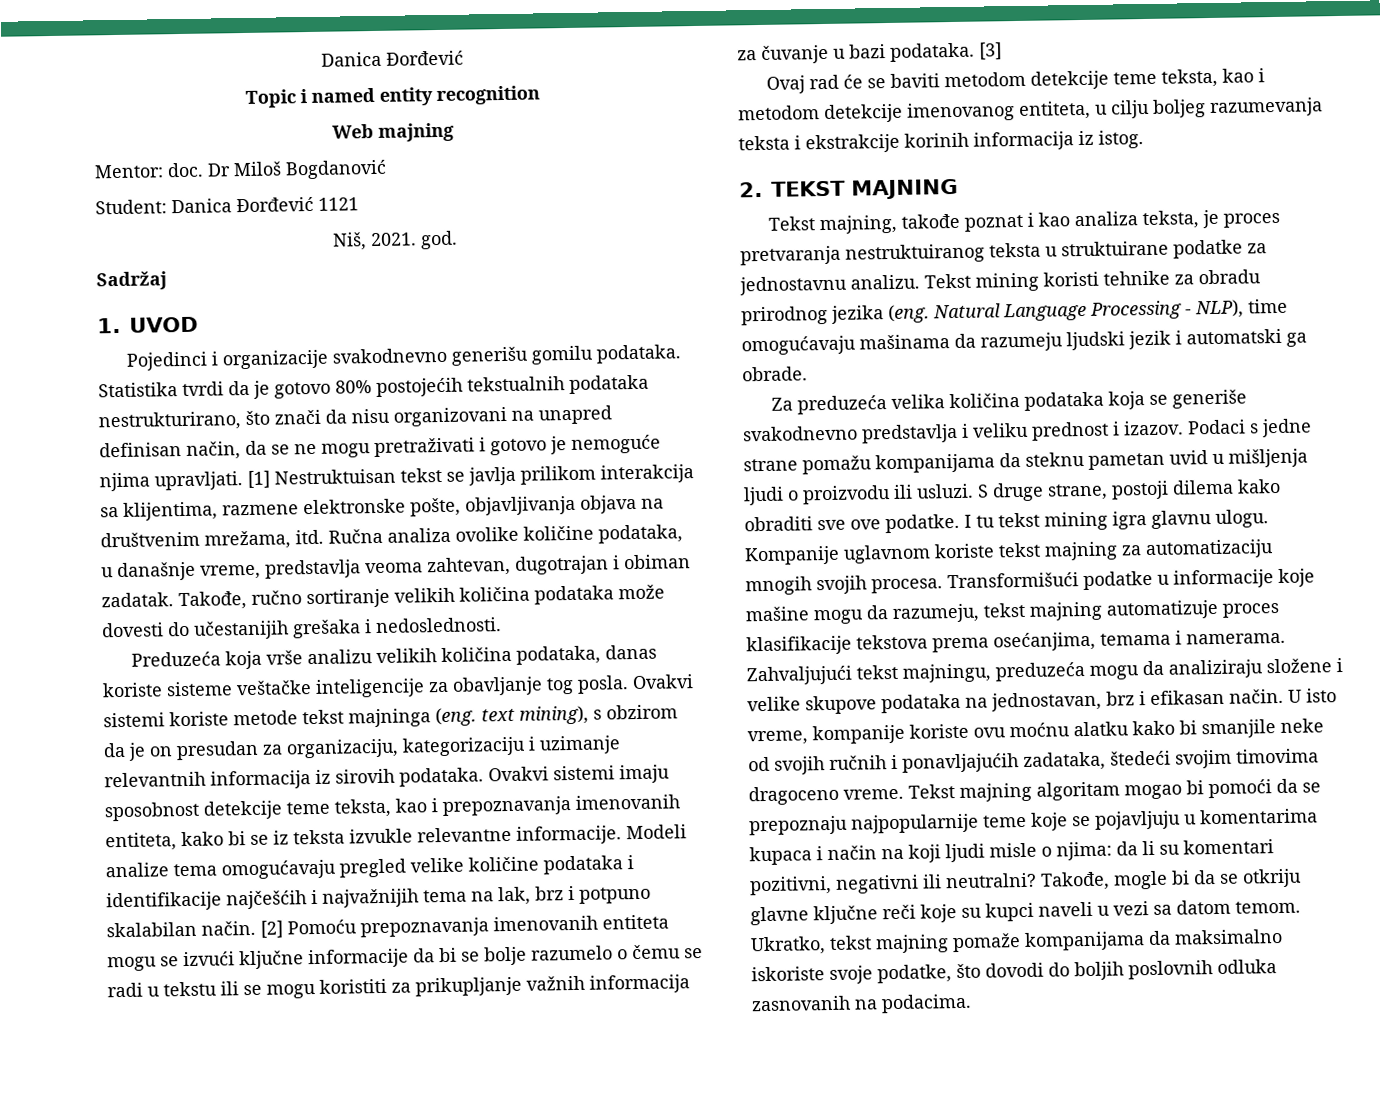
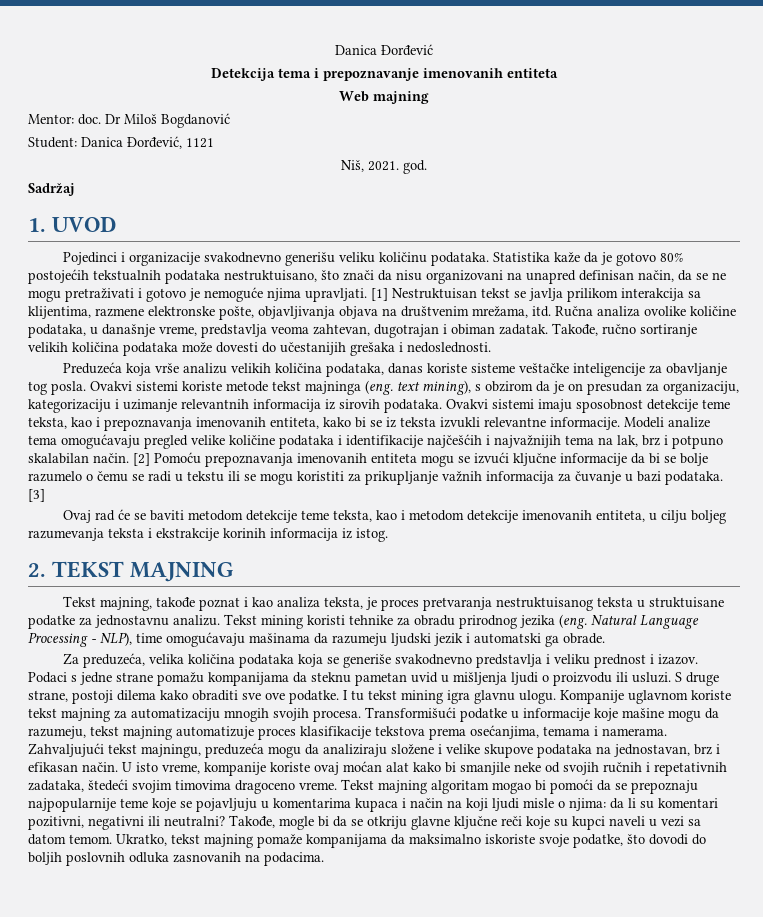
- Topic i named entity recognition
+ Detekcija tema i prepoznavanje imenovanih entiteta
- Student: Danica Đorđević 1121
+ Student: Danica Đorđević, 1121
- Pojedinci i organizacije svakodnevno generišu gomilu podataka.
+ Pojedinci i organizacije svakodnevno generišu veliku količinu podataka.
- Statistika tvrdi da je gotovo 80% postojećih tekstualnih podataka nestrukturirano, što znači da nisu organizovani na unapred definisan način, da se ne mogu pretraživati i gotovo je nemoguće njima upravljati.
+ Statistika kaže da je gotovo 80% postojećih tekstualnih podataka nestruktuisano, što znači da nisu organizovani na unapred definisan način, da se ne mogu pretraživati i gotovo je nemoguće njima upravljati.
- Ovakvi sistemi imaju sposobnost detekcije teme teksta, kao i prepoznavanja imenovanih entiteta, kako bi se iz teksta izvukle relevantne informacije.
+ Ovakvi sistemi imaju sposobnost detekcije teme teksta, kao i prepoznavanja imenovanih entiteta, kako bi se iz teksta izvukli relevantne informacije.
- Ovaj rad će se baviti metodom detekcije teme teksta, kao i metodom detekcije imenovanog entiteta, u cilju boljeg razumevanja teksta i ekstrakcije korinih informacija iz istog.
+ Ovaj rad će se baviti metodom detekcije teme teksta, kao i metodom detekcije imenovanih entiteta, u cilju boljeg razumevanja teksta i ekstrakcije korinih informacija iz istog.
- Tekst majning, takođe poznat i kao analiza teksta, je proces pretvaranja nestruktuiranog teksta u struktuirane podatke za jednostavnu analizu.
+ Tekst majning, takođe poznat i kao analiza teksta, je proces pretvaranja nestruktuisanog teksta u struktuisane podatke za jednostavnu analizu.
- Za preduzeća velika količina podataka koja se generiše svakodnevno predstavlja i veliku prednost i izazov.
+ Za preduzeća, velika količina podataka koja se generiše svakodnevno predstavlja i veliku prednost i izazov.
- U isto vreme, kompanije koriste ovu moćnu alatku kako bi smanjile neke od svojih ručnih i ponavljajućih zadataka, štedeći svojim timovima dragoceno vreme.
+ U isto vreme, kompanije koriste ovaj moćan alat kako bi smanjile neke od svojih ručnih i repetativnih zadataka, štedeći svojim timovima dragoceno vreme.

